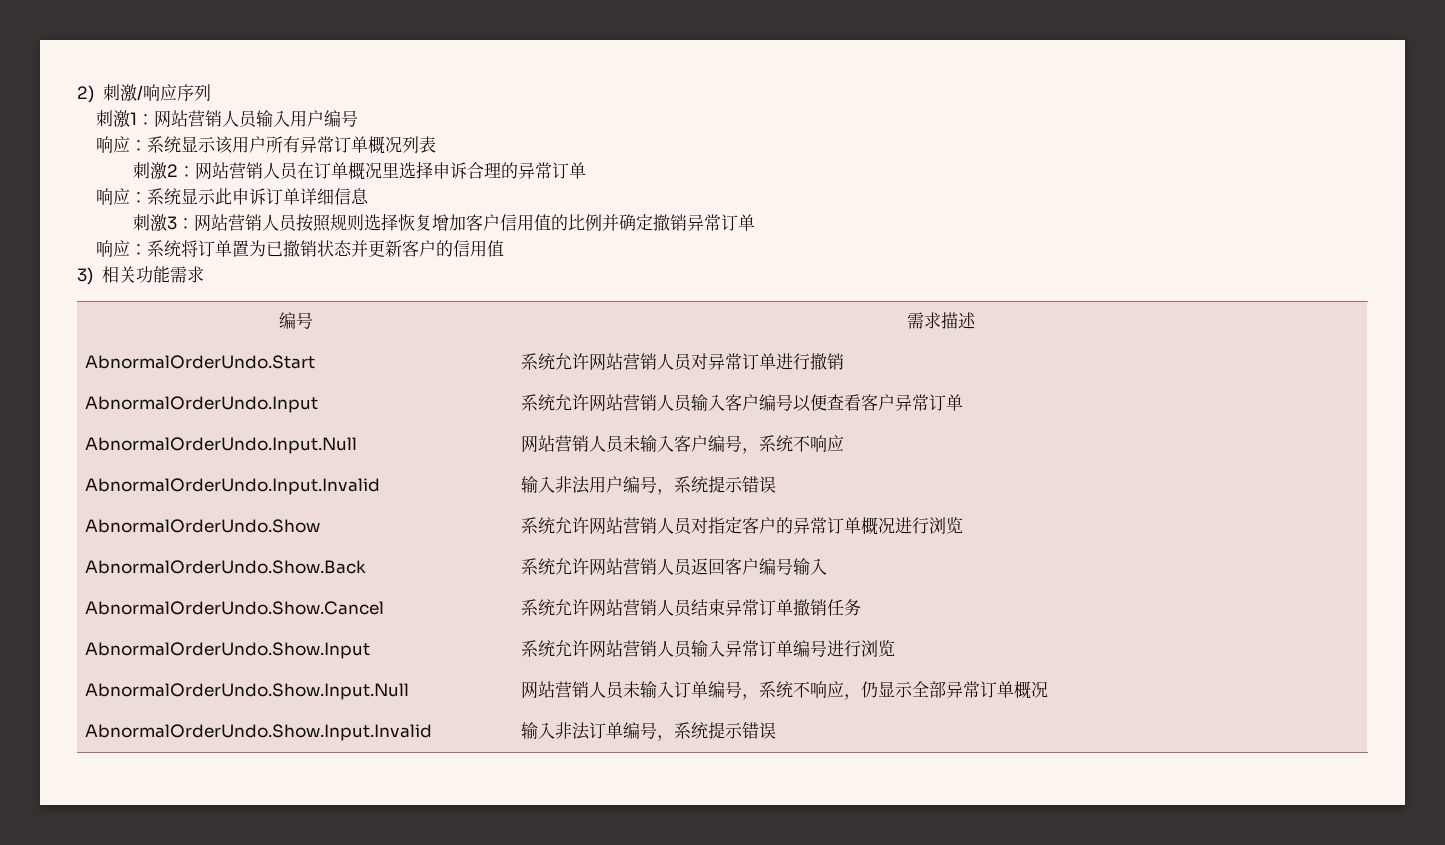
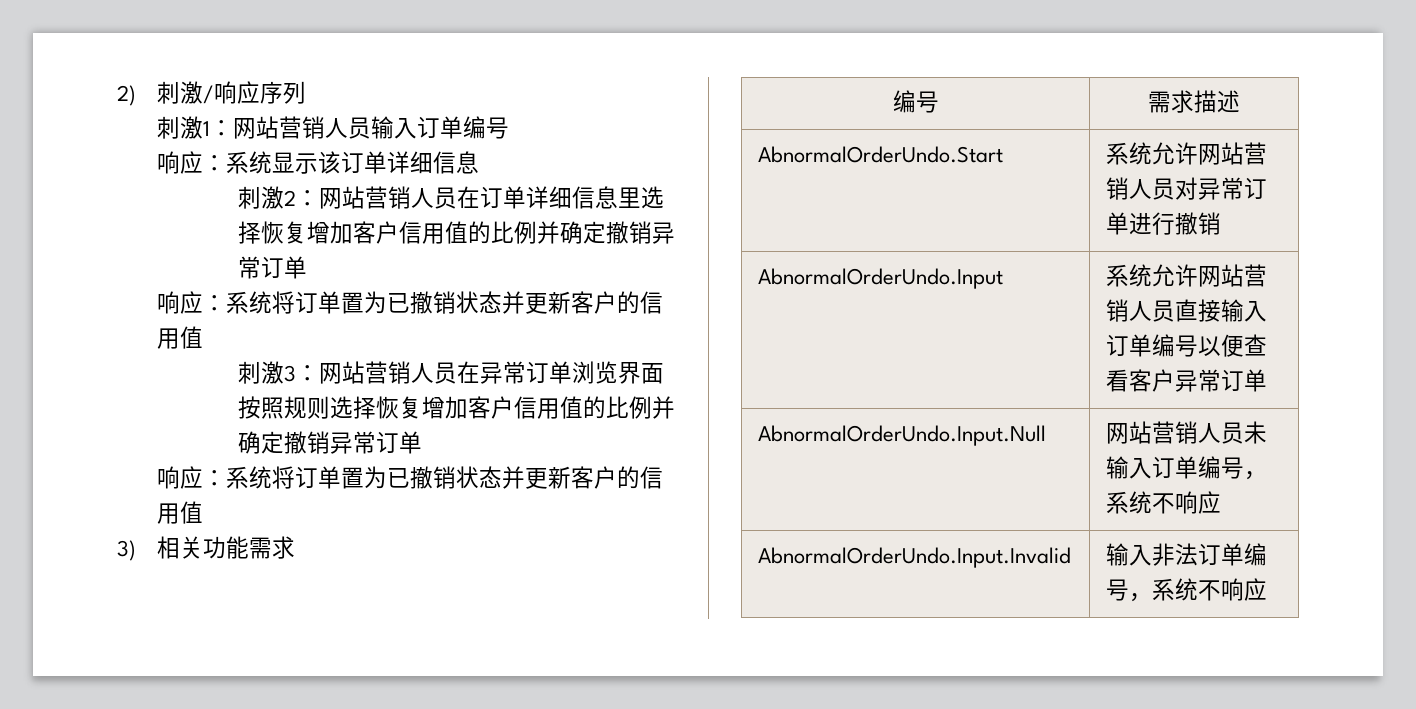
- 刺激1：网站营销人员输入用户编号
+ 刺激1：网站营销人员输入订单编号
- 响应：系统显示该用户所有异常订单概况列表
+ 响应：系统显示该订单详细信息
- 刺激2：网站营销人员在订单概况里选择申诉合理的异常订单
- 响应：系统显示此申诉订单详细信息
+ 刺激2：网站营销人员在订单详细信息里选择恢复增加客户信用值的比例并确定撤销异常订单
+ 响应：系统将订单置为已撤销状态并更新客户的信用值
- 刺激3：网站营销人员按照规则选择恢复增加客户信用值的比例并确定撤销异常订单
+ 刺激3：网站营销人员在异常订单浏览界面按照规则选择恢复增加客户信用值的比例并确定撤销异常订单
- AbnormalOrderUndo.Input | 系统允许网站营销人员输入客户编号以便查看客户异常订单
+ AbnormalOrderUndo.Input | 系统允许网站营销人员直接输入订单编号以便查看客户异常订单
- AbnormalOrderUndo.Input.Null | 网站营销人员未输入客户编号，系统不响应
+ AbnormalOrderUndo.Input.Null | 网站营销人员未输入订单编号，系统不响应
- AbnormalOrderUndo.Input.Invalid | 输入非法用户编号，系统提示错误
- AbnormalOrderUndo.Show | 系统允许网站营销人员对指定客户的异常订单概况进行浏览
- AbnormalOrderUndo.Show.Back | 系统允许网站营销人员返回客户编号输入
- AbnormalOrderUndo.Show.Cancel | 系统允许网站营销人员结束异常订单撤销任务
- AbnormalOrderUndo.Show.Input | 系统允许网站营销人员输入异常订单编号进行浏览
- AbnormalOrderUndo.Show.Input.Null | 网站营销人员未输入订单编号，系统不响应，仍显示全部异常订单概况
- AbnormalOrderUndo.Show.Input.Invalid | 输入非法订单编号，系统提示错误
+ AbnormalOrderUndo.Input.Invalid | 输入非法订单编号，系统不响应

